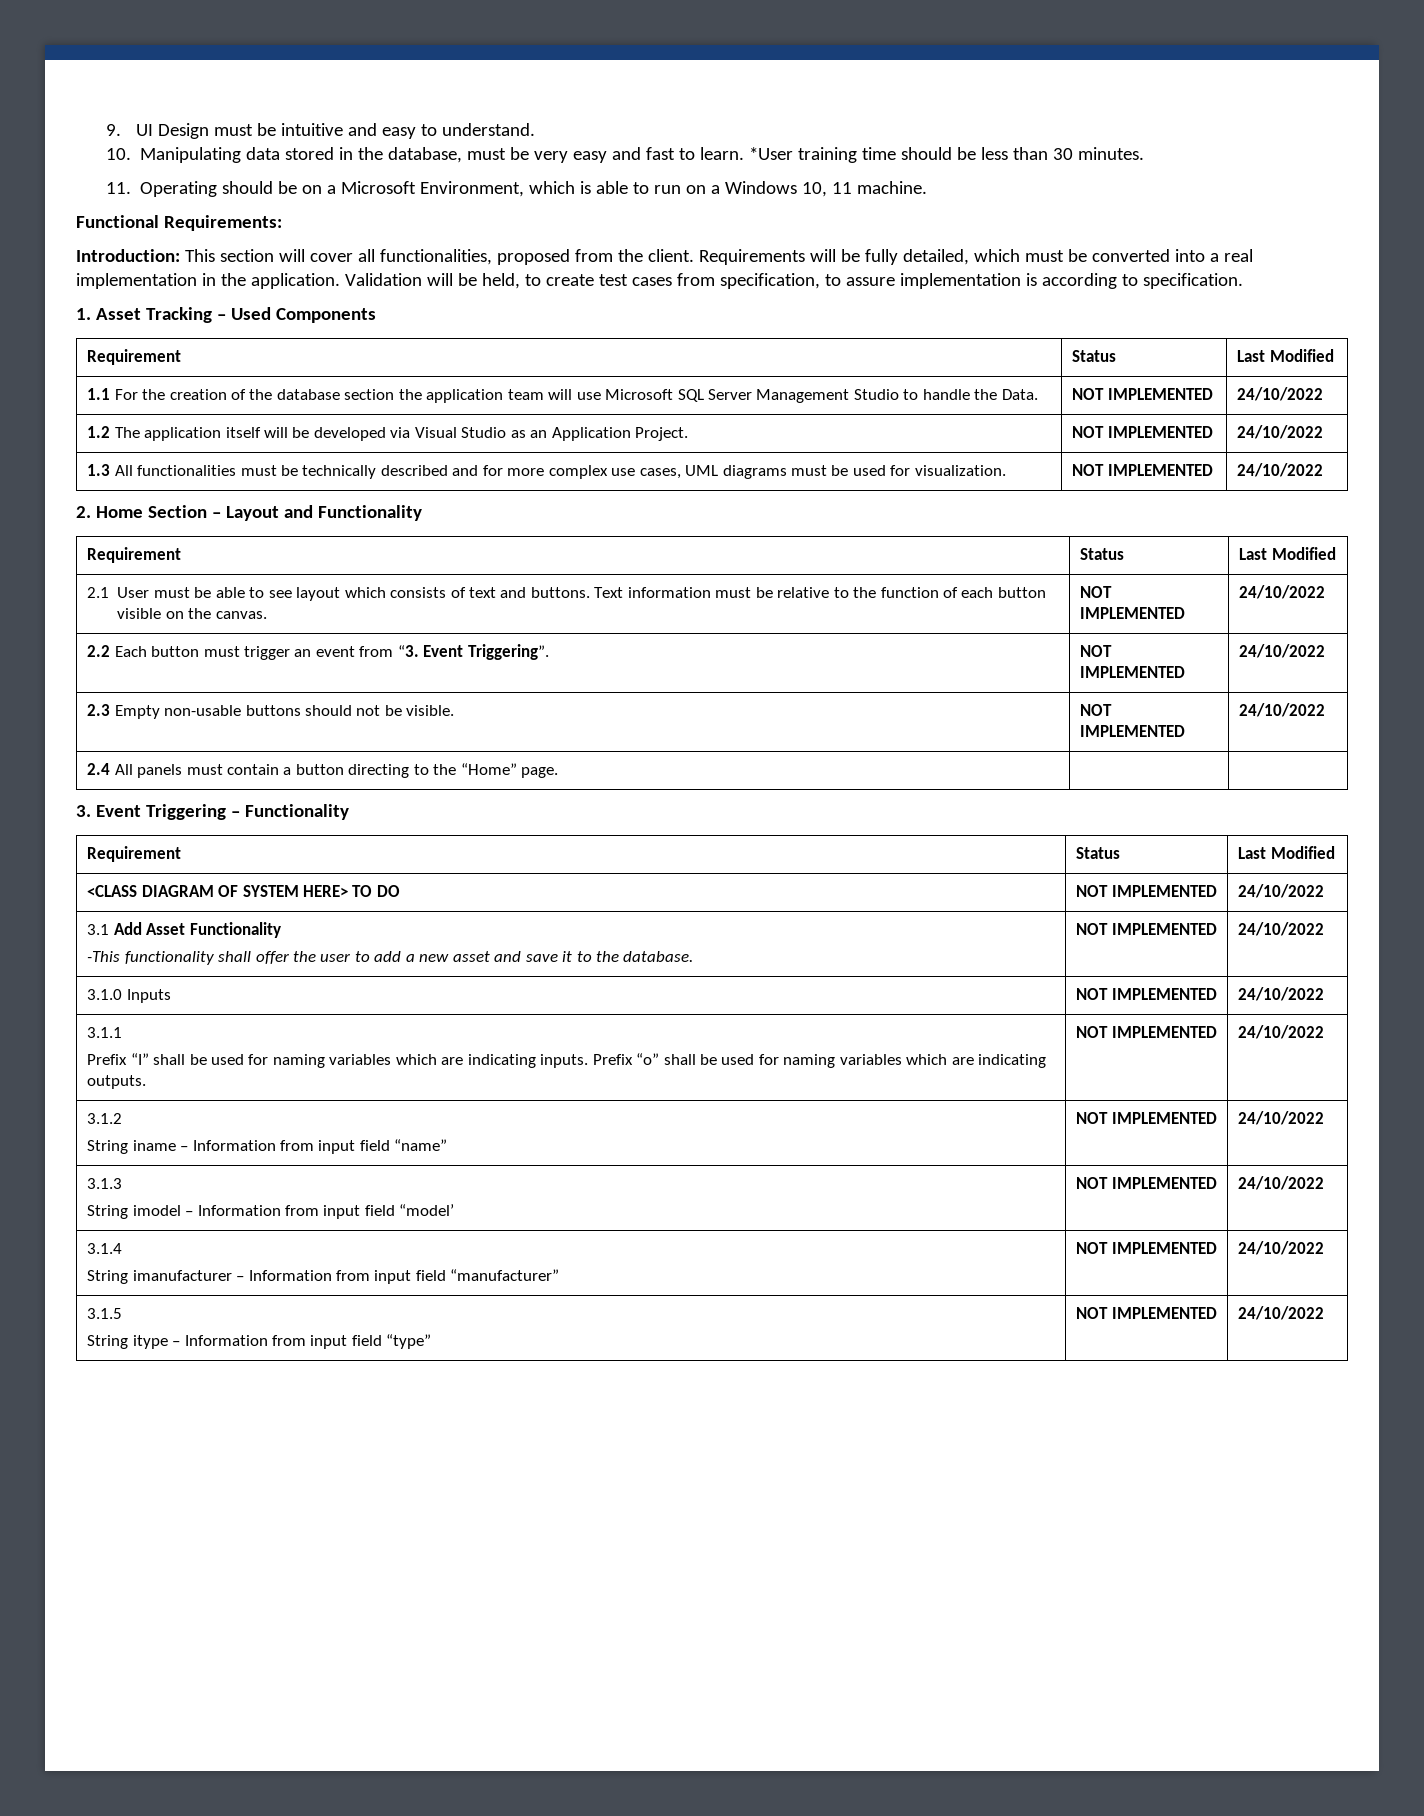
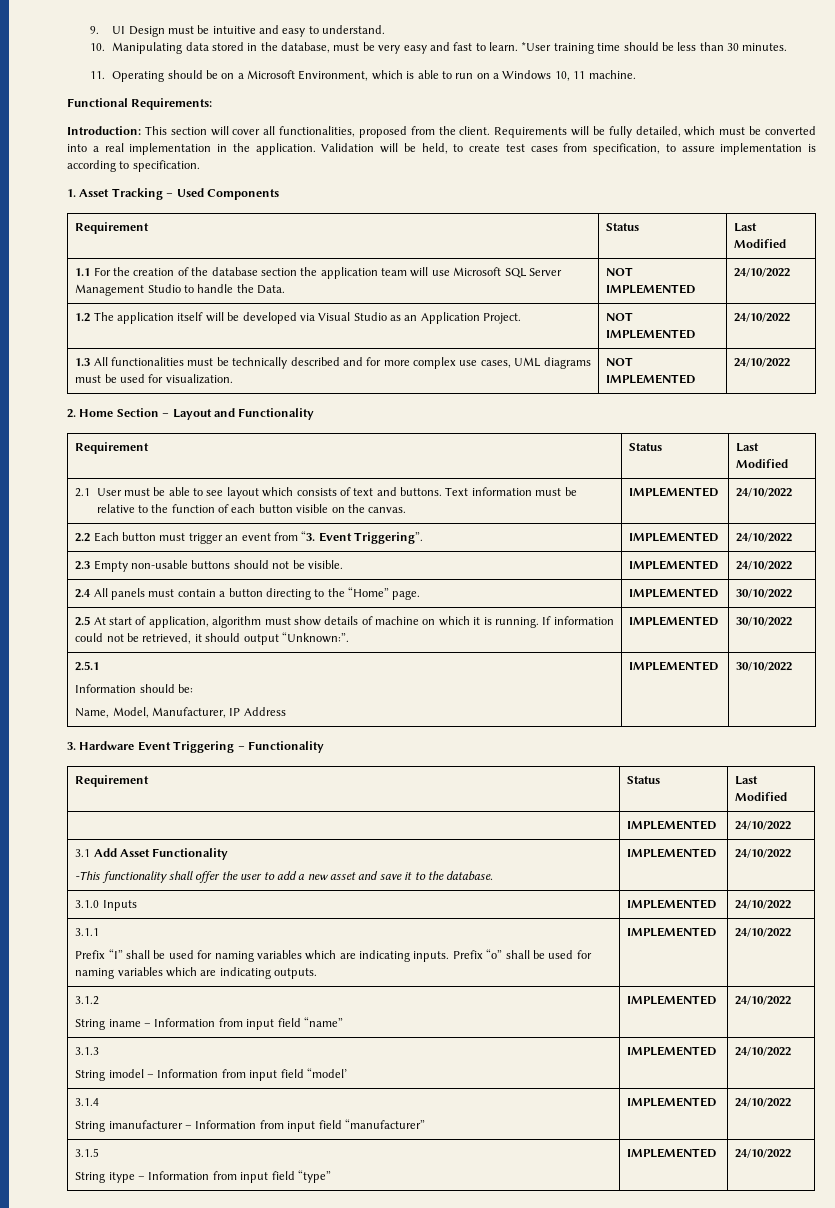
- 2.1 User must be able to see layout which consists of text and buttons. Text information must be relative to the function of each button visible on the canvas. | NOT IMPLEMENTED | 24/10/2022
+ 2.1 User must be able to see layout which consists of text and buttons. Text information must be relative to the function of each button visible on the canvas. | IMPLEMENTED | 24/10/2022
- 2.2 Each button must trigger an event from “3. Event Triggering”. | NOT IMPLEMENTED | 24/10/2022
+ 2.2 Each button must trigger an event from “3. Event Triggering”. | IMPLEMENTED | 24/10/2022
- 2.3 Empty non-usable buttons should not be visible. | NOT IMPLEMENTED | 24/10/2022
+ 2.3 Empty non-usable buttons should not be visible. | IMPLEMENTED | 24/10/2022
- 2.4 All panels must contain a button directing to the “Home” page. | |
+ 2.4 All panels must contain a button directing to the “Home” page. | IMPLEMENTED | 30/10/2022
+ 2.5 At start of application, algorithm must show details of machine on which it is running. If information could not be retrieved, it should output “Unknown:”. | IMPLEMENTED | 30/10/2022
+ 2.5.1
+ Information should be:
+ Name, Model, Manufacturer, IP Address | IMPLEMENTED | 30/10/2022
- 3. Event Triggering – Functionality
+ 3. Hardware Event Triggering – Functionality
  Requirement | Status | Last Modified
- <CLASS DIAGRAM OF SYSTEM HERE> TO DO | NOT IMPLEMENTED | 24/10/2022
+ | IMPLEMENTED | 24/10/2022
  3.1 Add Asset Functionality
- -This functionality shall offer the user to add a new asset and save it to the database. | NOT IMPLEMENTED | 24/10/2022
+ -This functionality shall offer the user to add a new asset and save it to the database. | IMPLEMENTED | 24/10/2022
- 3.1.0 Inputs | NOT IMPLEMENTED | 24/10/2022
+ 3.1.0 Inputs | IMPLEMENTED | 24/10/2022
  3.1.1
- Prefix “I” shall be used for naming variables which are indicating inputs. Prefix “o” shall be used for naming variables which are indicating outputs. | NOT IMPLEMENTED | 24/10/2022
+ Prefix “I” shall be used for naming variables which are indicating inputs. Prefix “o” shall be used for naming variables which are indicating outputs. | IMPLEMENTED | 24/10/2022
  3.1.2
- String iname – Information from input field “name” | NOT IMPLEMENTED | 24/10/2022
+ String iname – Information from input field “name” | IMPLEMENTED | 24/10/2022
  3.1.3
- String imodel – Information from input field “model’ | NOT IMPLEMENTED | 24/10/2022
+ String imodel – Information from input field “model’ | IMPLEMENTED | 24/10/2022
  3.1.4
- String imanufacturer – Information from input field “manufacturer” | NOT IMPLEMENTED | 24/10/2022
+ String imanufacturer – Information from input field “manufacturer” | IMPLEMENTED | 24/10/2022
  3.1.5
- String itype – Information from input field “type” | NOT IMPLEMENTED | 24/10/2022
+ String itype – Information from input field “type” | IMPLEMENTED | 24/10/2022

